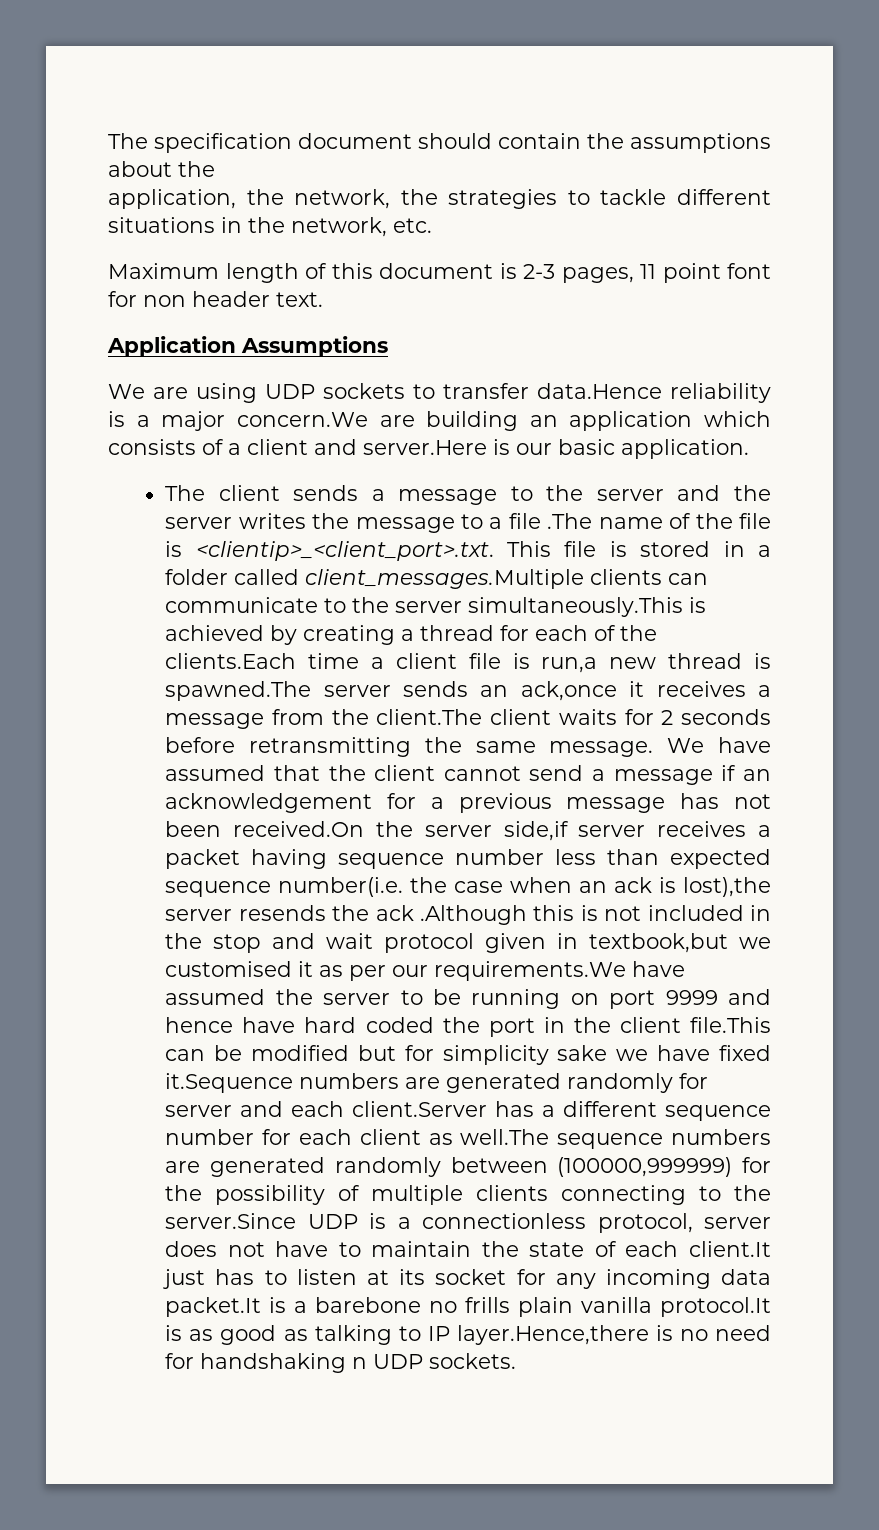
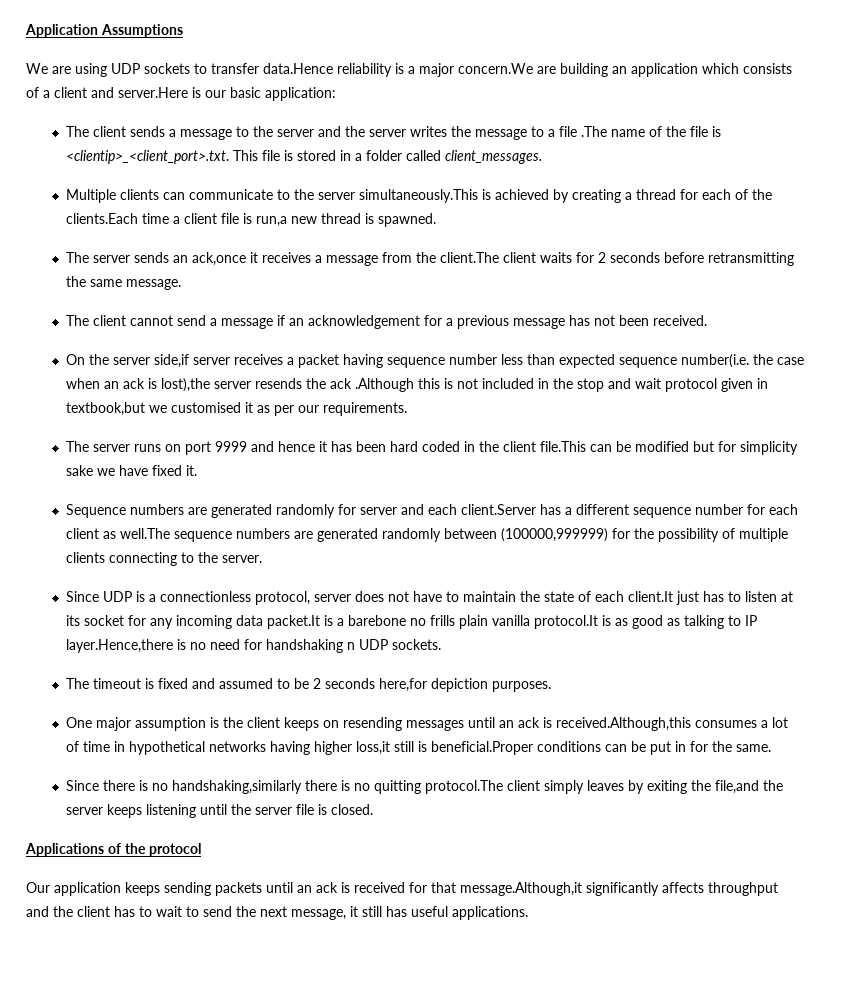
- The specification document should contain the assumptions about the
- application, the network, the strategies to tackle different situations in the network, etc.
- Maximum length of this document is 2-3 pages, 11 point font for non header text.
- We are using UDP sockets to transfer data.Hence reliability is a major concern.We are building an application which consists of a client and server.Here is our basic application.
+ We are using UDP sockets to transfer data.Hence reliability is a major concern.We are building an application which consists of a client and server.Here is our basic application:
- The client sends a message to the server and the server writes the message to a file .The name of the file is <clientip>_<client_port>.txt. This file is stored in a folder called client_messages.Multiple clients can communicate to the server simultaneously.This is achieved by creating a thread for each of the clients.Each time a client file is run,a new thread is spawned.The server sends an ack,once it receives a message from the client.The client waits for 2 seconds before retransmitting the same message. We have assumed that the client cannot send a message if an acknowledgement for a previous message has not been received.On the server side,if server receives a packet having sequence number less than expected sequence number(i.e. the case when an ack is lost),the server resends the ack .Although this is not included in the stop and wait protocol given in textbook,but we customised it as per our requirements.We have assumed the server to be running on port 9999 and hence have hard coded the port in the client file.This can be modified but for simplicity sake we have fixed it.Sequence numbers are generated randomly for server and each client.Server has a different sequence number for each client as well.The sequence numbers are generated randomly between (100000,999999) for the possibility of multiple clients connecting to the server.Since UDP is a connectionless protocol, server does not have to maintain the state of each client.It just has to listen at its socket for any incoming data packet.It is a barebone no frills plain vanilla protocol.It is as good as talking to IP layer.Hence,there is no need for handshaking n UDP sockets.
+ The client sends a message to the server and the server writes the message to a file .The name of the file is <clientip>_<client_port>.txt. This file is stored in a folder called client_messages.
+ Multiple clients can communicate to the server simultaneously.This is achieved by creating a thread for each of the clients.Each time a client file is run,a new thread is spawned.
+ The server sends an ack,once it receives a message from the client.The client waits for 2 seconds before retransmitting the same message.
+ The client cannot send a message if an acknowledgement for a previous message has not been received.
+ On the server side,if server receives a packet having sequence number less than expected sequence number(i.e. the case when an ack is lost),the server resends the ack .Although this is not included in the stop and wait protocol given in textbook,but we customised it as per our requirements.
+ The server runs on port 9999 and hence it has been hard coded in the client file.This can be modified but for simplicity sake we have fixed it.
+ Sequence numbers are generated randomly for server and each client.Server has a different sequence number for each client as well.The sequence numbers are generated randomly between (100000,999999) for the possibility of multiple clients connecting to the server.
+ Since UDP is a connectionless protocol, server does not have to maintain the state of each client.It just has to listen at its socket for any incoming data packet.It is a barebone no frills plain vanilla protocol.It is as good as talking to IP layer.Hence,there is no need for handshaking n UDP sockets.
+ The timeout is fixed and assumed to be 2 seconds here,for depiction purposes.
+ One major assumption is the client keeps on resending messages until an ack is received.Although,this consumes a lot of time in hypothetical networks having higher loss,it still is beneficial.Proper conditions can be put in for the same.
+ Since there is no handshaking,similarly there is no quitting protocol.The client simply leaves by exiting the file,and the server keeps listening until the server file is closed.
+ Applications of the protocol
+ Our application keeps sending packets until an ack is received for that message.Although,it significantly affects throughput and the client has to wait to send the next message, it still has useful applications.

